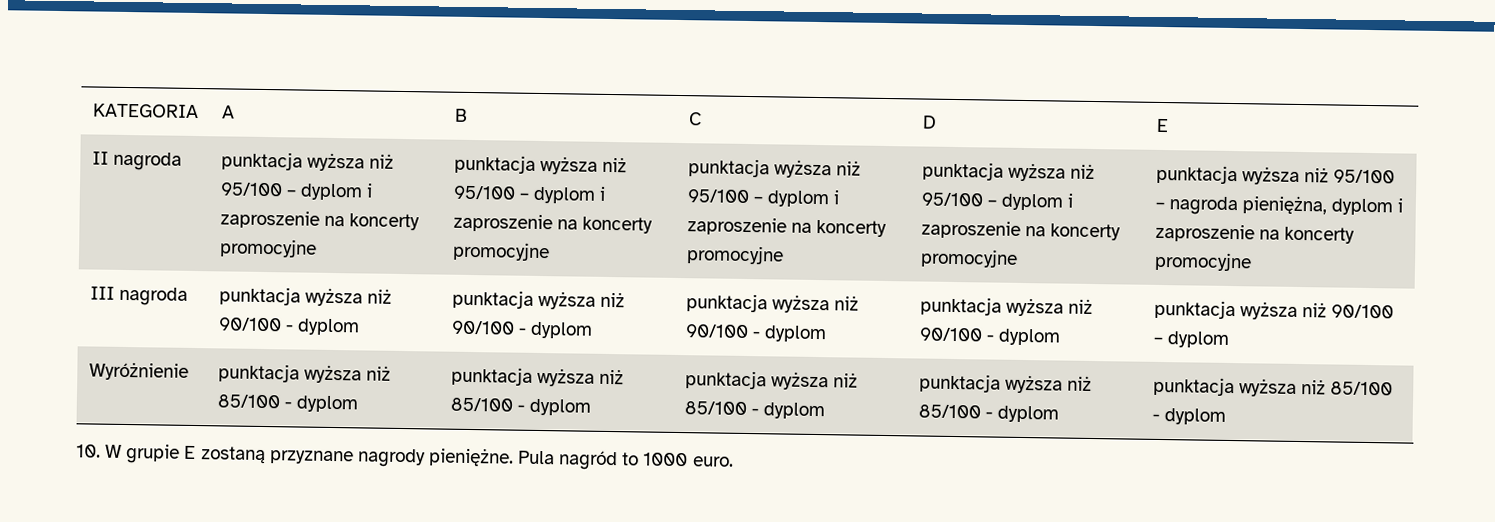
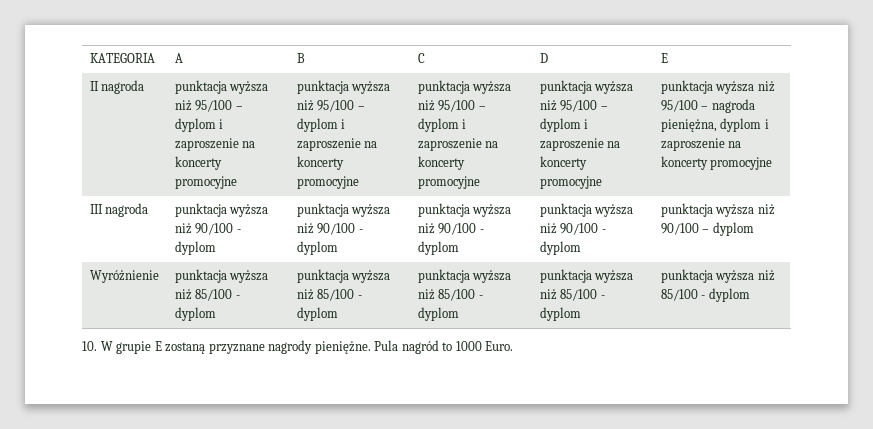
- Pula nagród to 1000 euro.
+ Pula nagród to 1000 Euro.

